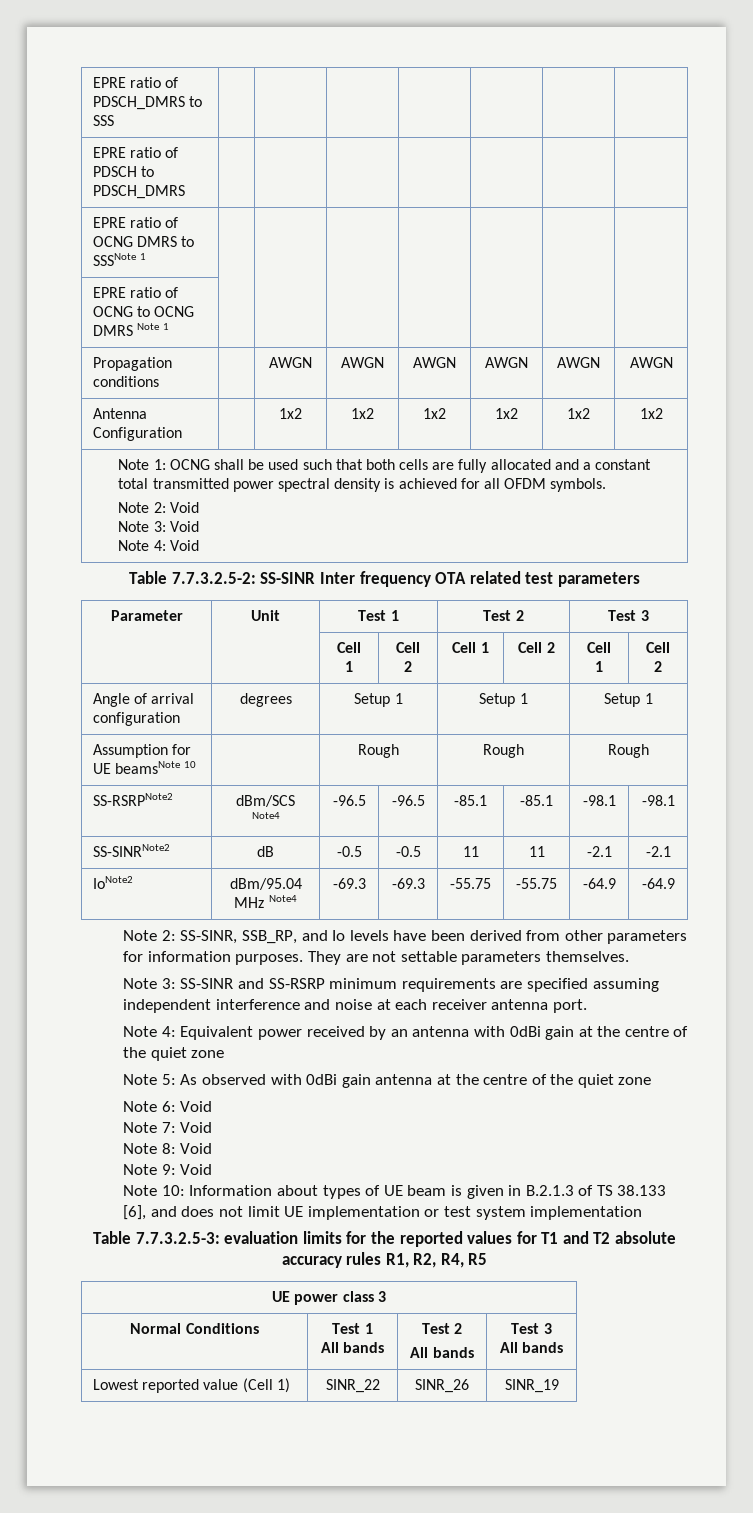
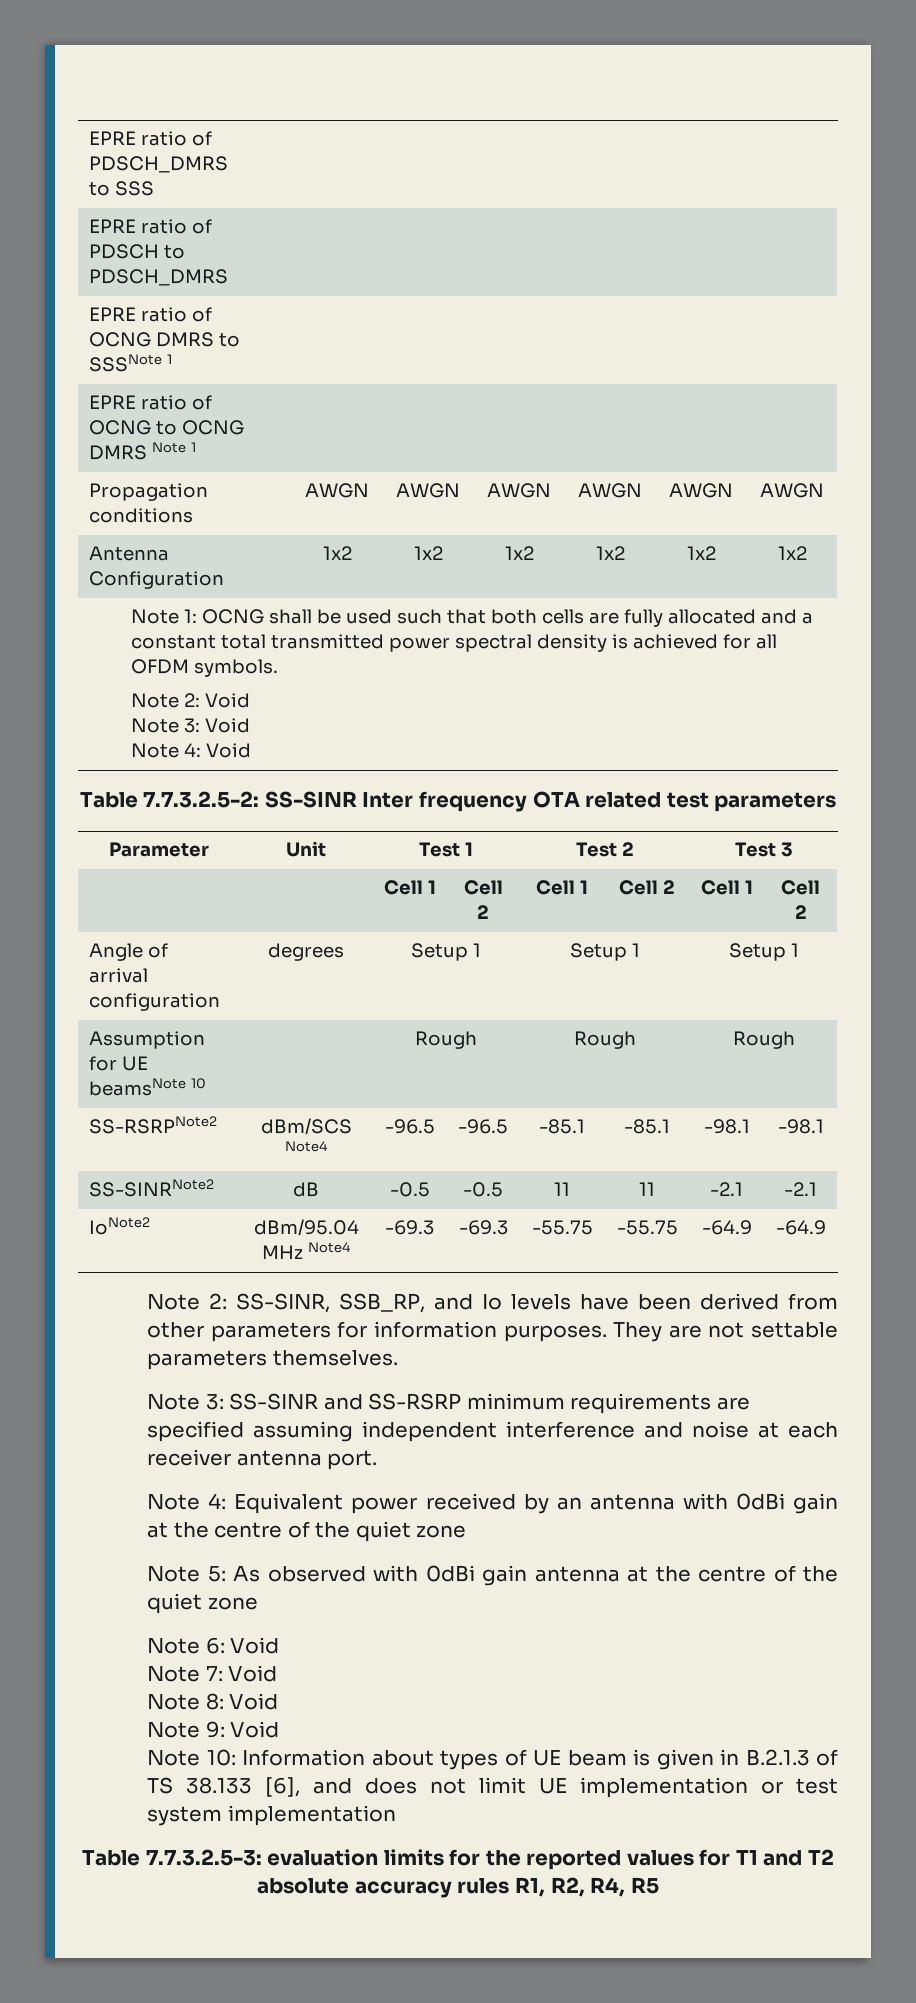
- UE power class 3
- Normal Conditions | Test 1
- All bands | Test 2
- All bands | Test 3
- All bands
- Lowest reported value (Cell 1) | SINR_22 | SINR_26 | SINR_19

